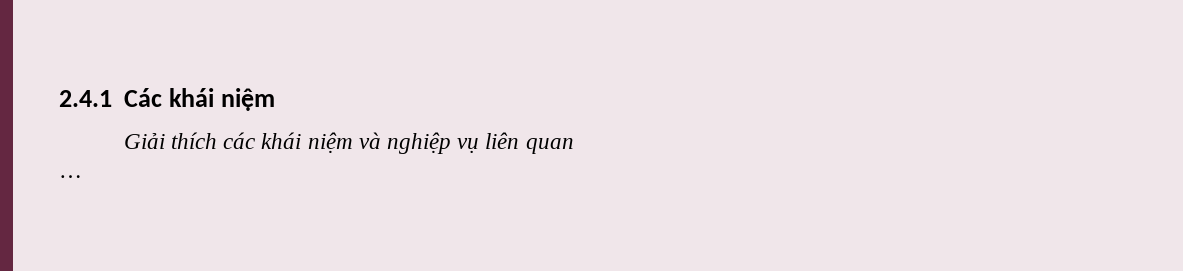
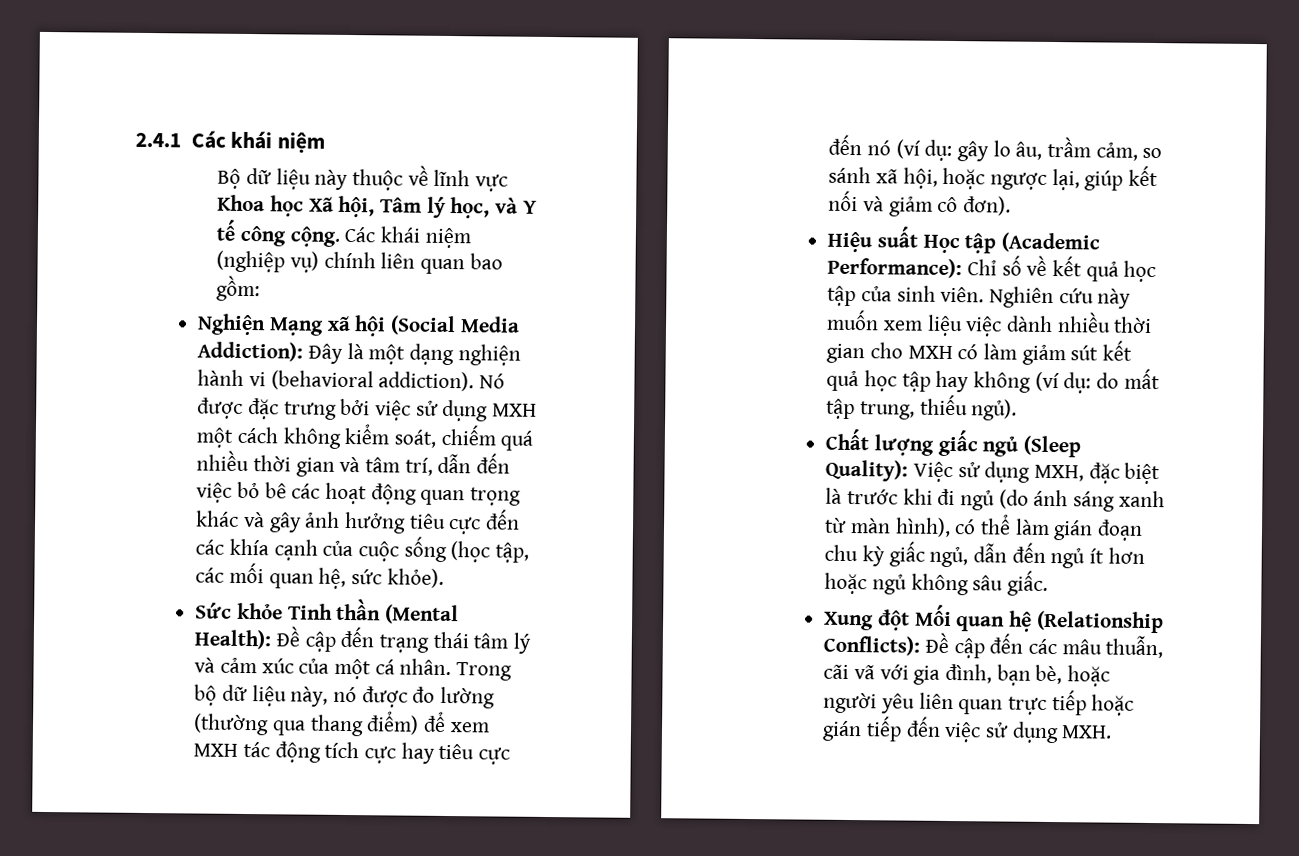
- Giải thích các khái niệm và nghiệp vụ liên quan
- …
+ Bộ dữ liệu này thuộc về lĩnh vực Khoa học Xã hội, Tâm lý học, và Y tế công cộng. Các khái niệm (nghiệp vụ) chính liên quan bao gồm:
+ Nghiện Mạng xã hội (Social Media Addiction): Đây là một dạng nghiện hành vi (behavioral addiction). Nó được đặc trưng bởi việc sử dụng MXH một cách không kiểm soát, chiếm quá nhiều thời gian và tâm trí, dẫn đến việc bỏ bê các hoạt động quan trọng khác và gây ảnh hưởng tiêu cực đến các khía cạnh của cuộc sống (học tập, các mối quan hệ, sức khỏe).
+ Sức khỏe Tinh thần (Mental Health): Đề cập đến trạng thái tâm lý và cảm xúc của một cá nhân. Trong bộ dữ liệu này, nó được đo lường (thường qua thang điểm) để xem MXH tác động tích cực hay tiêu cực đến nó (ví dụ: gây lo âu, trầm cảm, so sánh xã hội, hoặc ngược lại, giúp kết nối và giảm cô đơn).
+ Hiệu suất Học tập (Academic Performance): Chỉ số về kết quả học tập của sinh viên. Nghiên cứu này muốn xem liệu việc dành nhiều thời gian cho MXH có làm giảm sút kết quả học tập hay không (ví dụ: do mất tập trung, thiếu ngủ).
+ Chất lượng giấc ngủ (Sleep Quality): Việc sử dụng MXH, đặc biệt là trước khi đi ngủ (do ánh sáng xanh từ màn hình), có thể làm gián đoạn chu kỳ giấc ngủ, dẫn đến ngủ ít hơn hoặc ngủ không sâu giấc.
+ Xung đột Mối quan hệ (Relationship Conflicts): Đề cập đến các mâu thuẫn, cãi vã với gia đình, bạn bè, hoặc người yêu liên quan trực tiếp hoặc gián tiếp đến việc sử dụng MXH.

